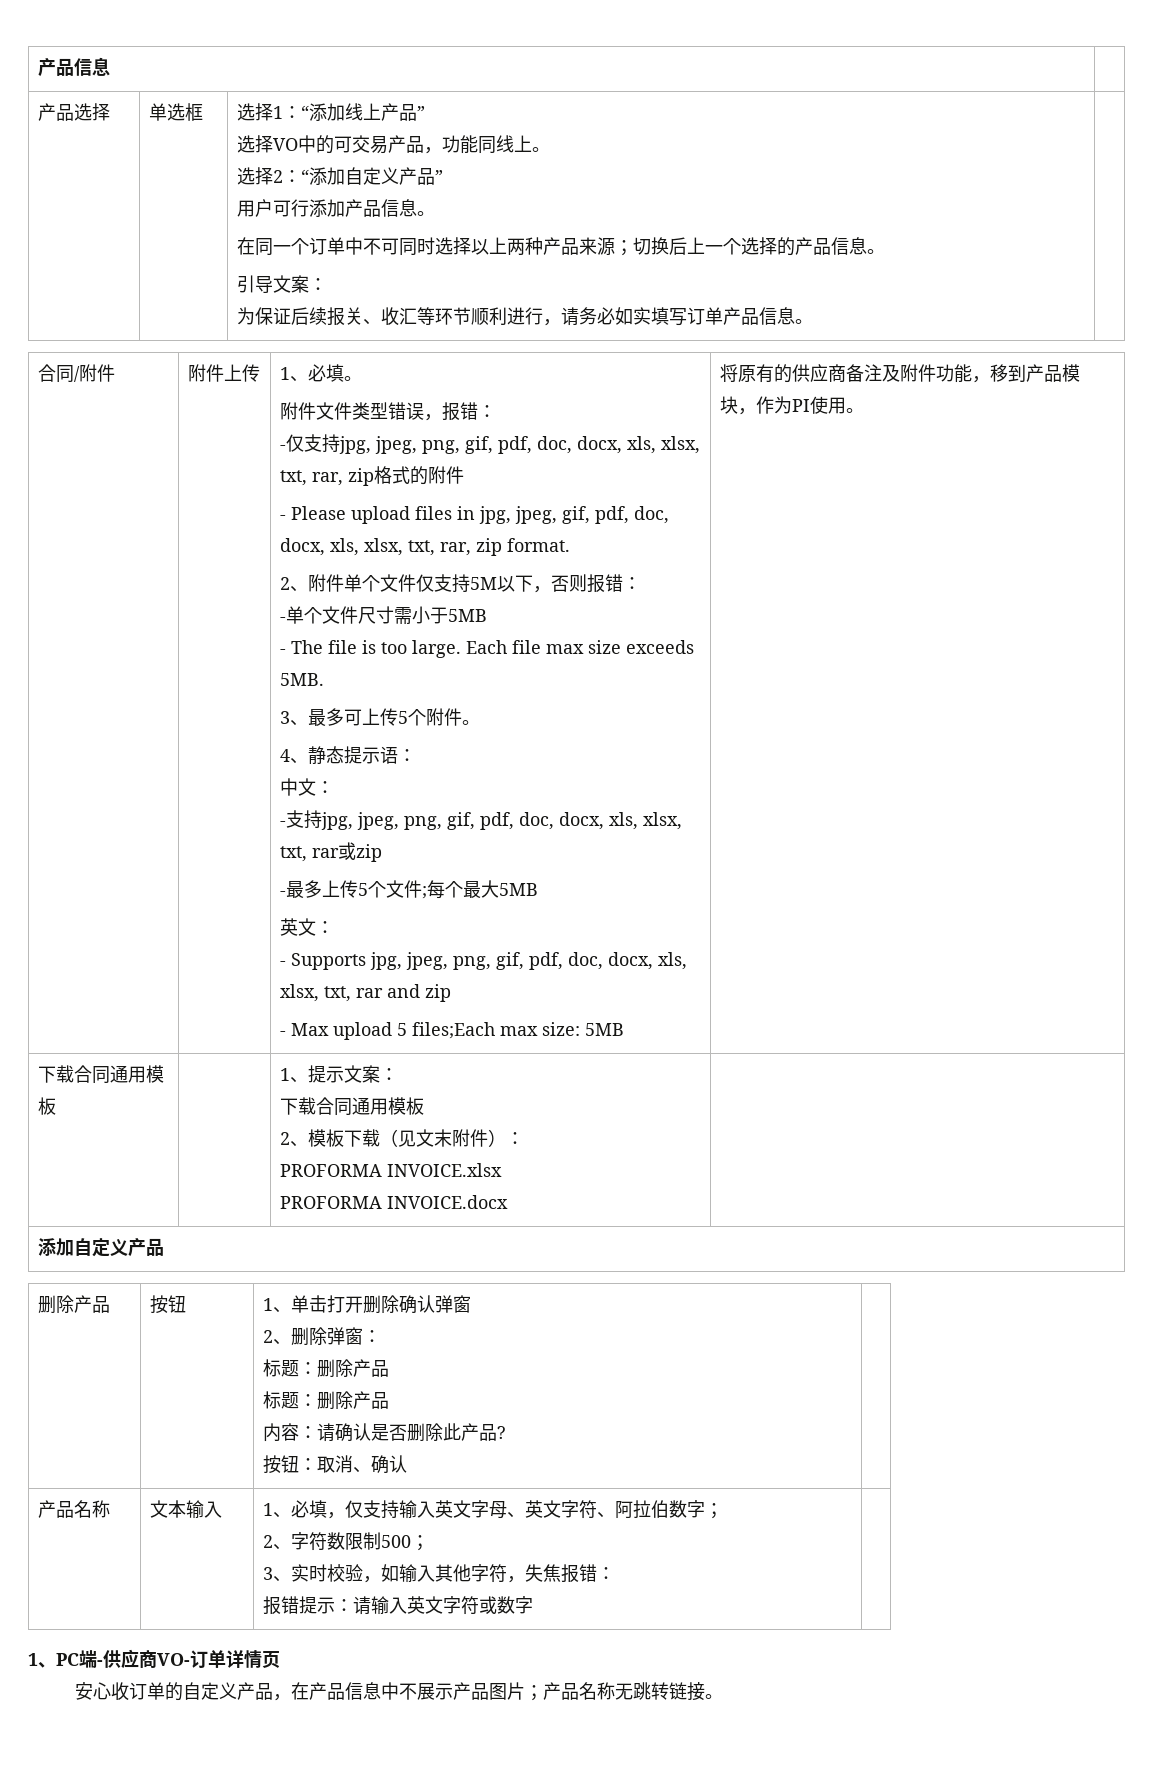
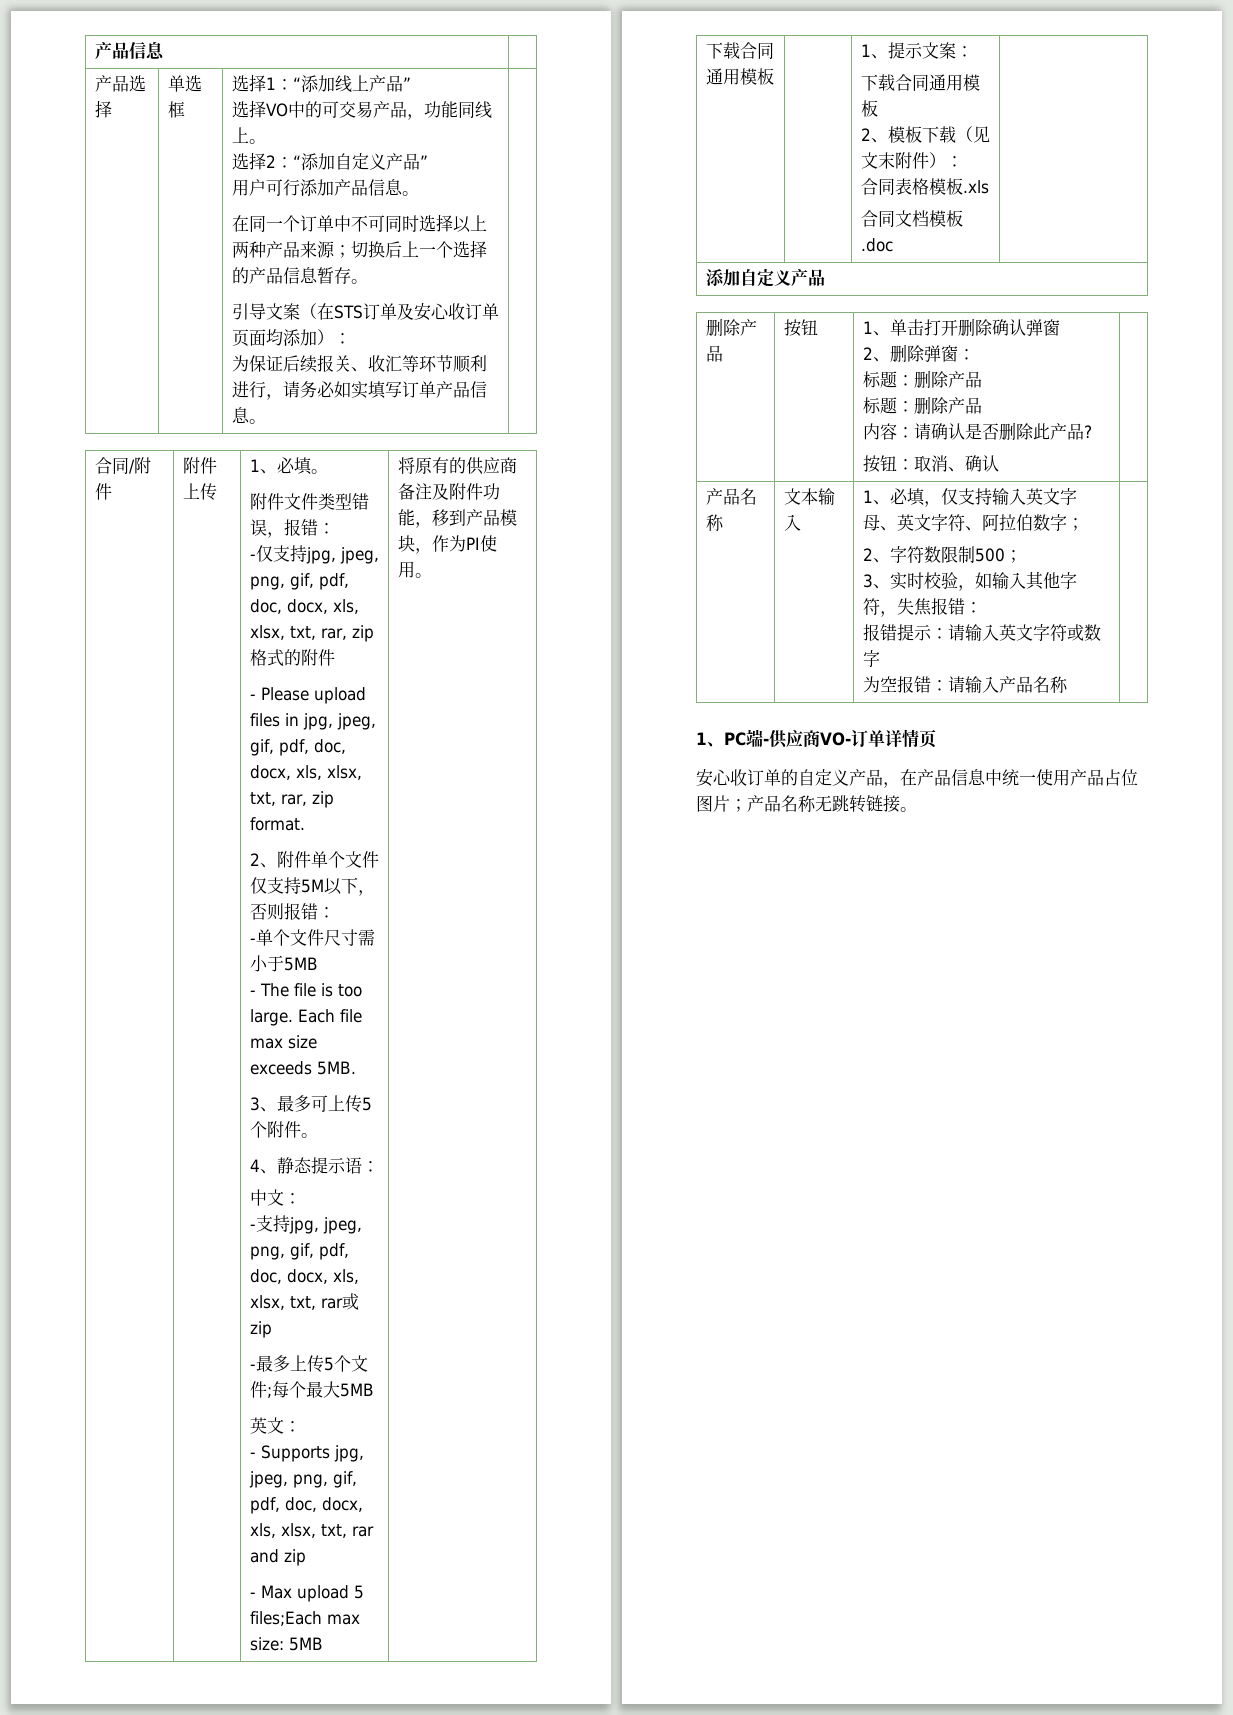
- 在同一个订单中不可同时选择以上两种产品来源；切换后上一个选择的产品信息。
+ 在同一个订单中不可同时选择以上两种产品来源；切换后上一个选择的产品信息暂存。
- 引导文案：
+ 引导文案（在STS订单及安心收订单页面均添加）：
  下载合同通用模板 | | 1、提示文案：
  下载合同通用模板
  2、模板下载（见文末附件）：
- PROFORMA INVOICE.xlsx
- PROFORMA INVOICE.docx |
+ 合同表格模板.xls
+ 合同文档模板.doc |
+ 为空报错：请输入产品名称
- 安心收订单的自定义产品，在产品信息中不展示产品图片；产品名称无跳转链接。
+ 安心收订单的自定义产品，在产品信息中统一使用产品占位图片；产品名称无跳转链接。

